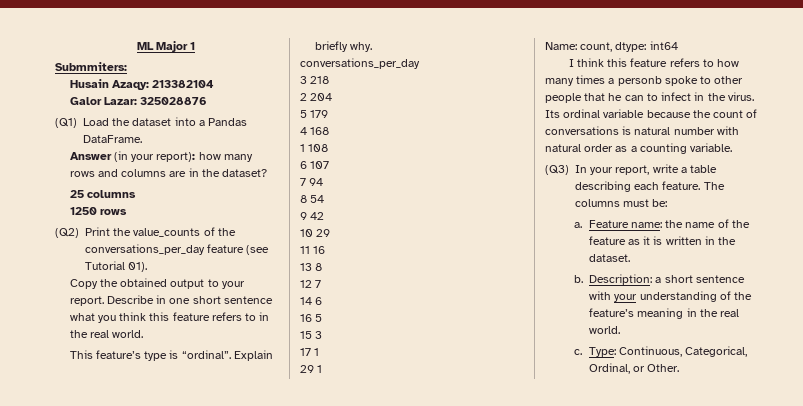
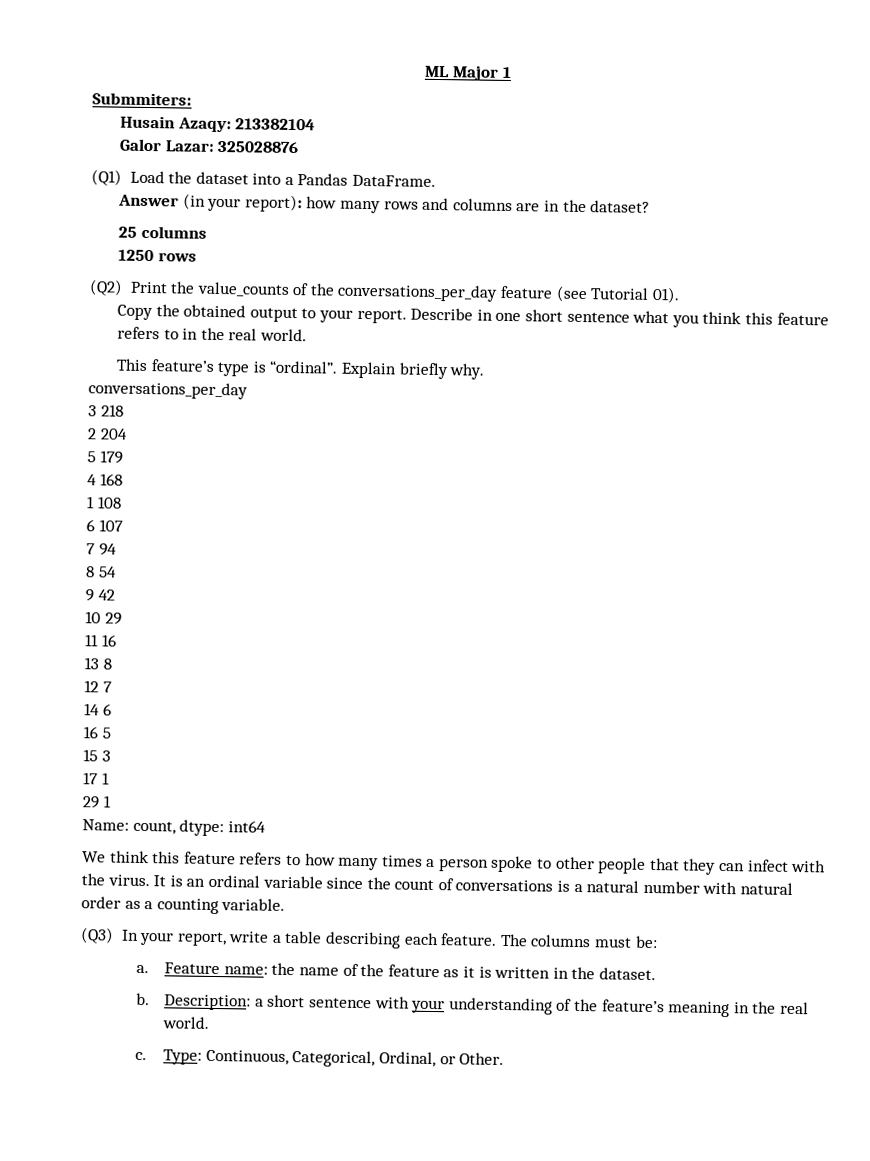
- I think this feature refers to how many times a personb spoke to other people that he can to infect in the virus. Its ordinal variable because the count of conversations is natural number with natural order as a counting variable.
+ We think this feature refers to how many times a person spoke to other people that they can infect with the virus. It is an ordinal variable since the count of conversations is a natural number with natural order as a counting variable.

